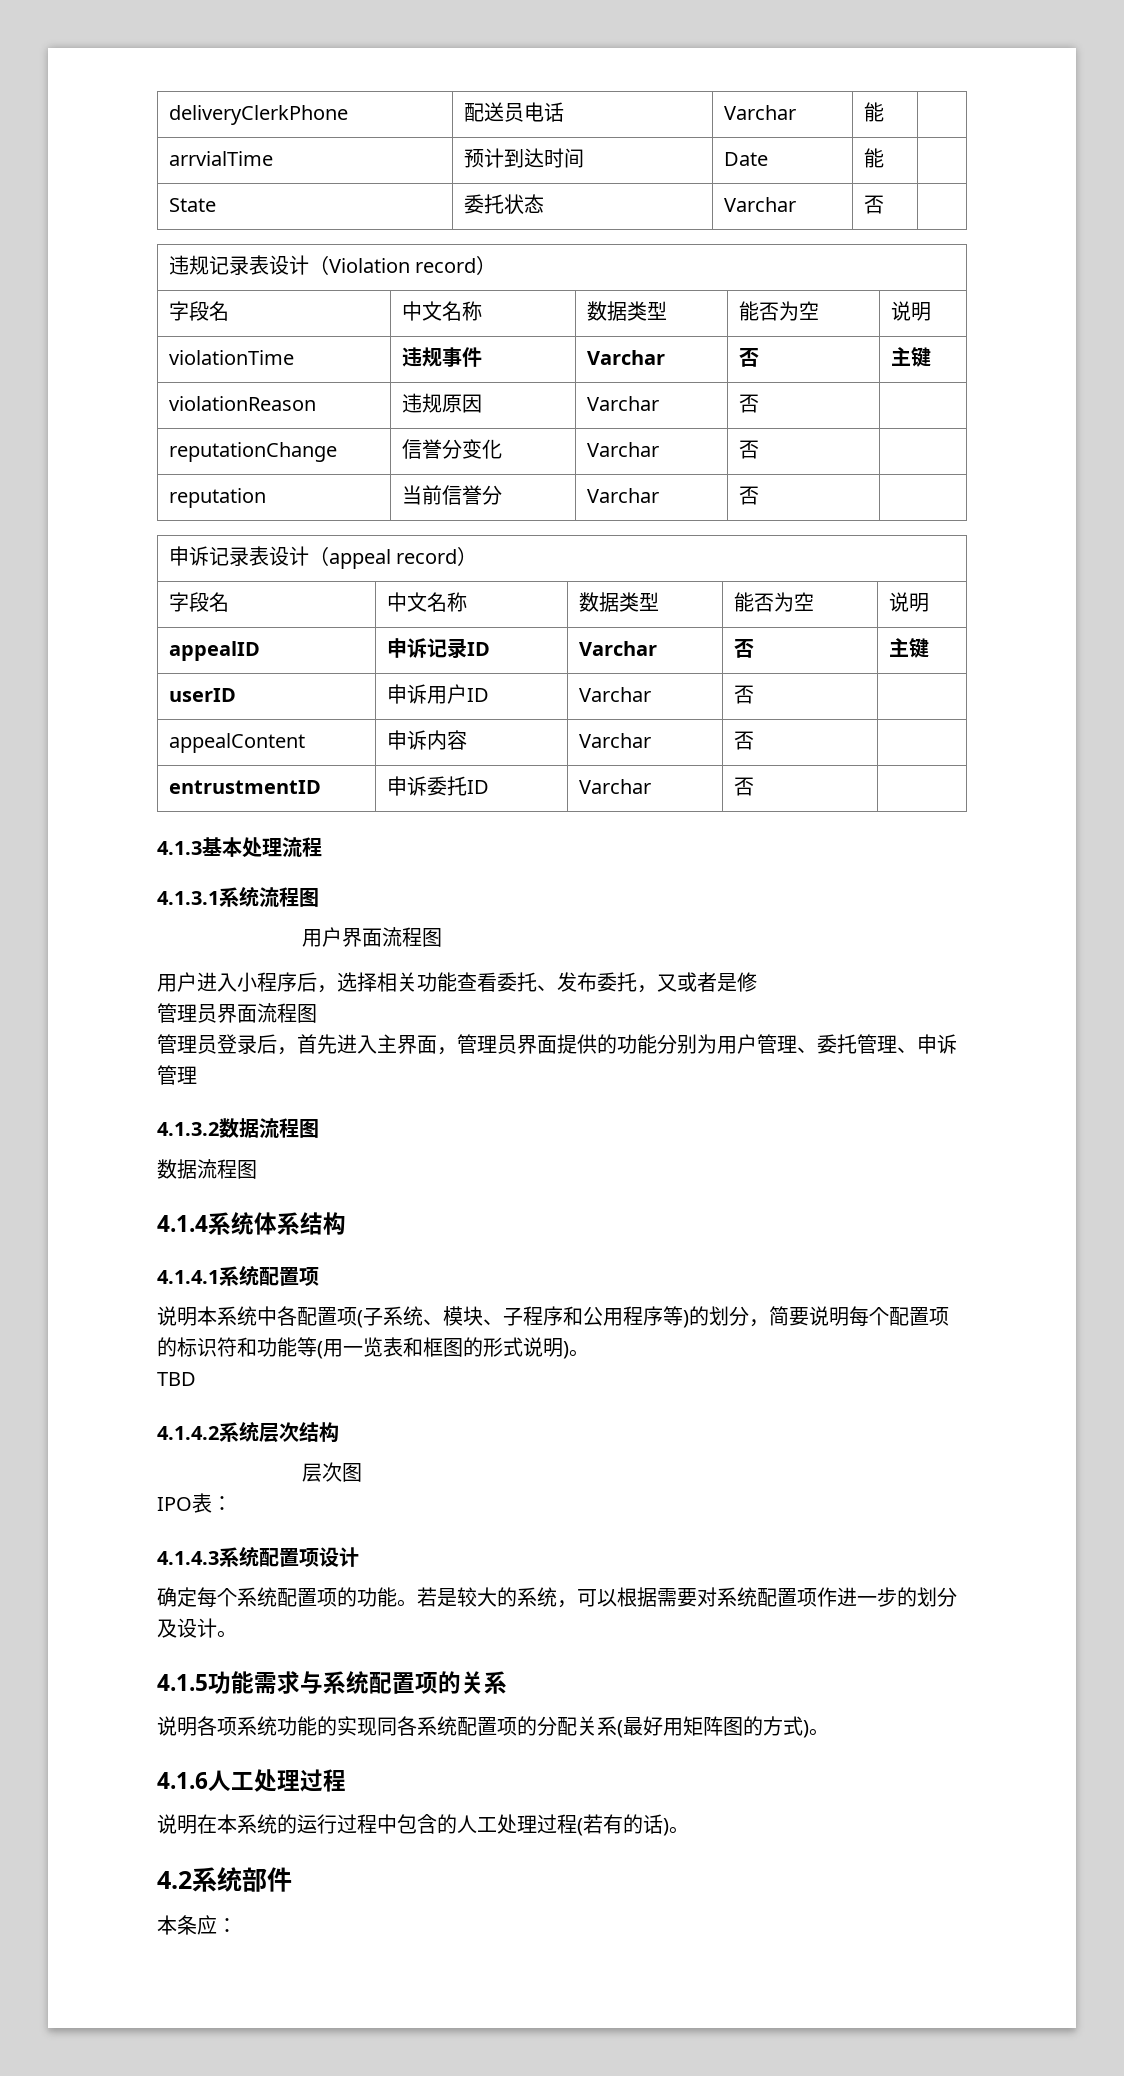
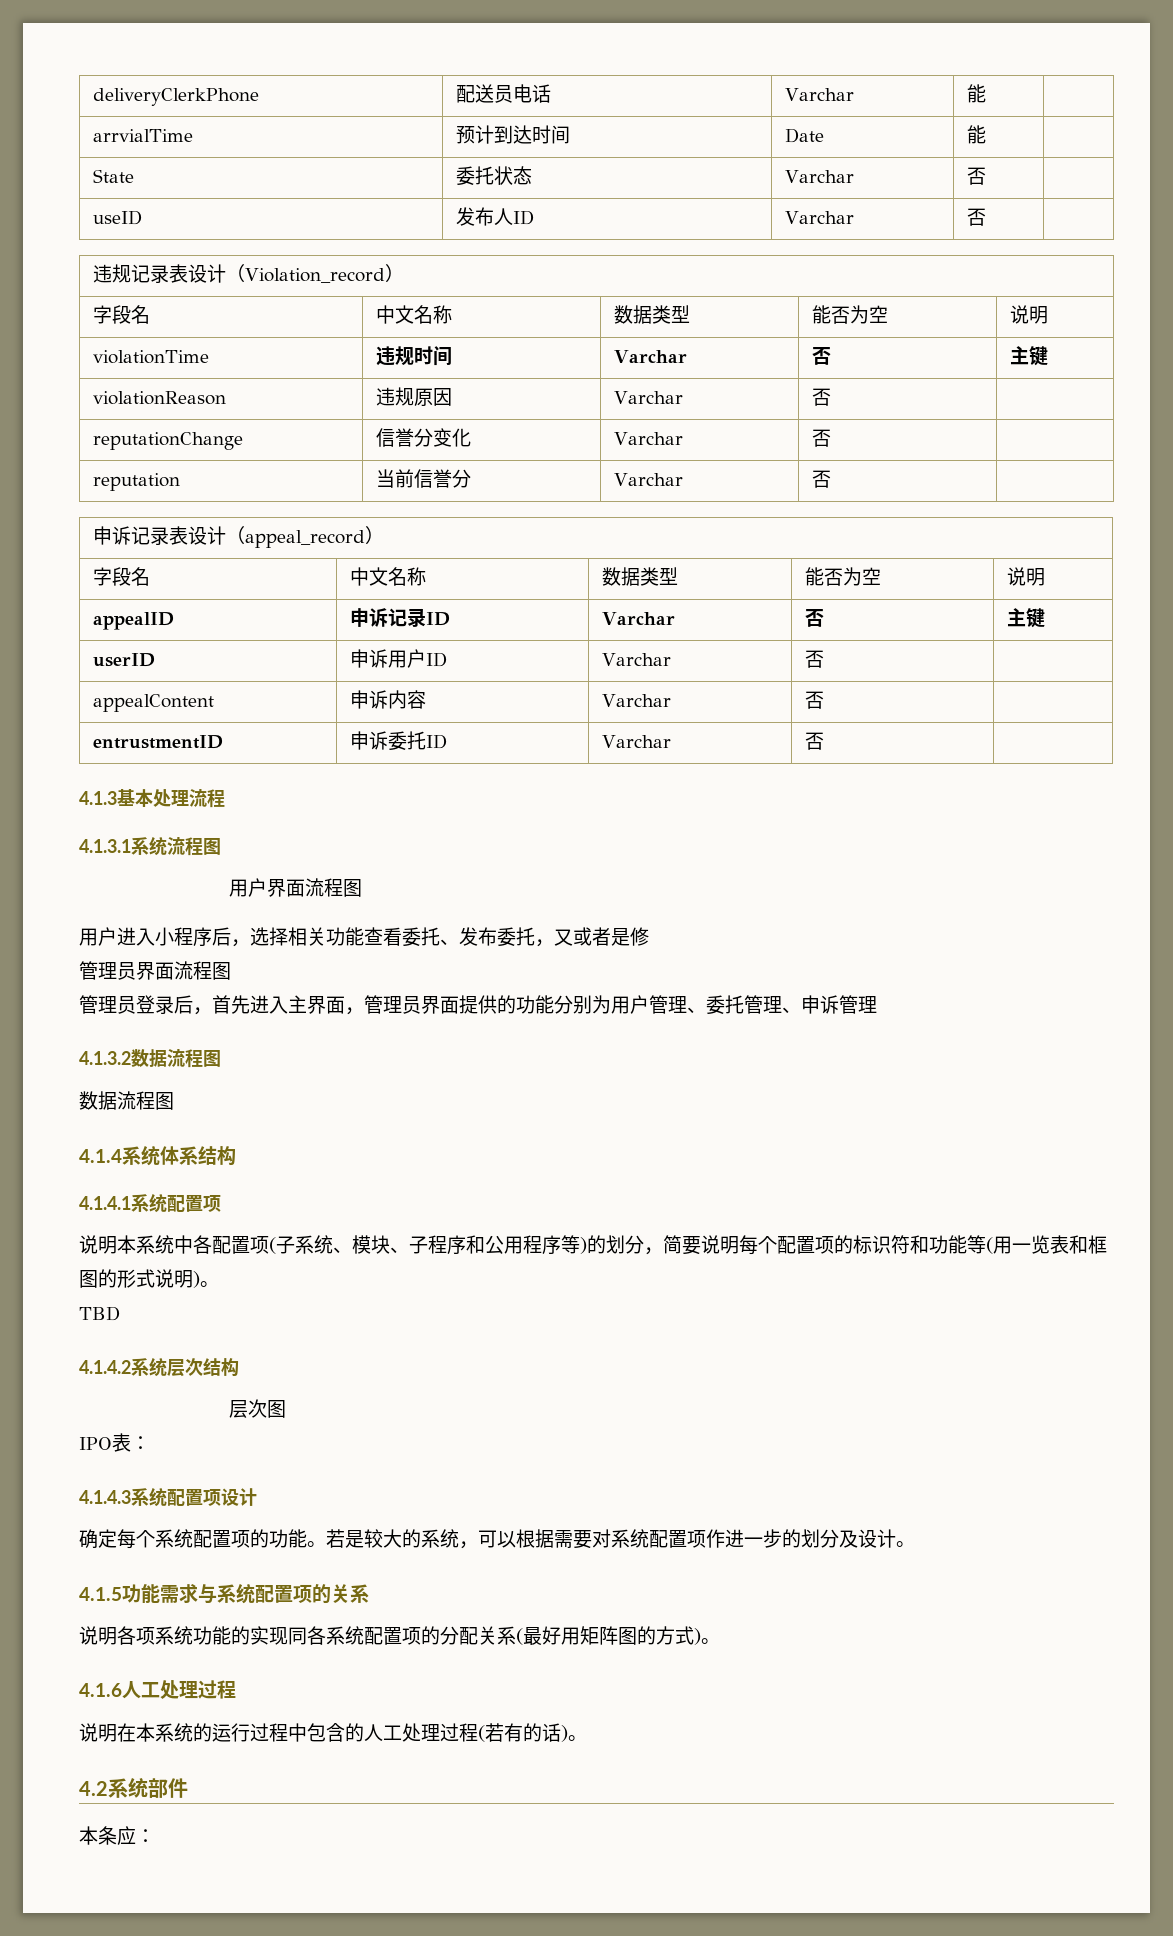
+ useID | 发布人ID | Varchar | 否 |
- 违规记录表设计（Violation record）
+ 违规记录表设计（Violation_record）
- violationTime | 违规事件 | Varchar | 否 | 主键
+ violationTime | 违规时间 | Varchar | 否 | 主键
- 申诉记录表设计（appeal record）
+ 申诉记录表设计（appeal_record）

